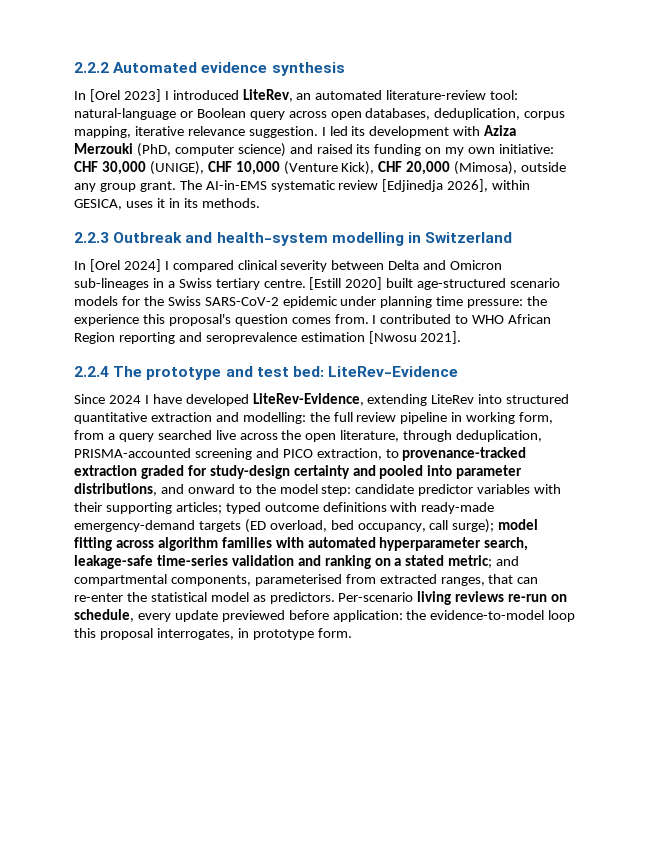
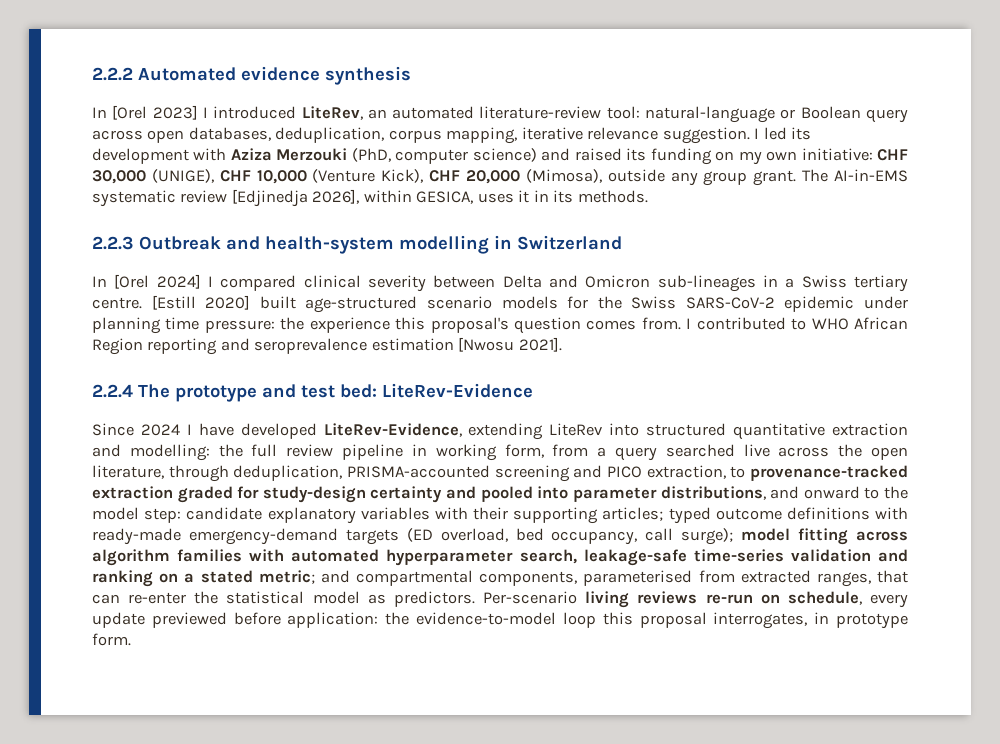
- candidate predictor variables with their supporting articles;
+ candidate explanatory variables with their supporting articles;

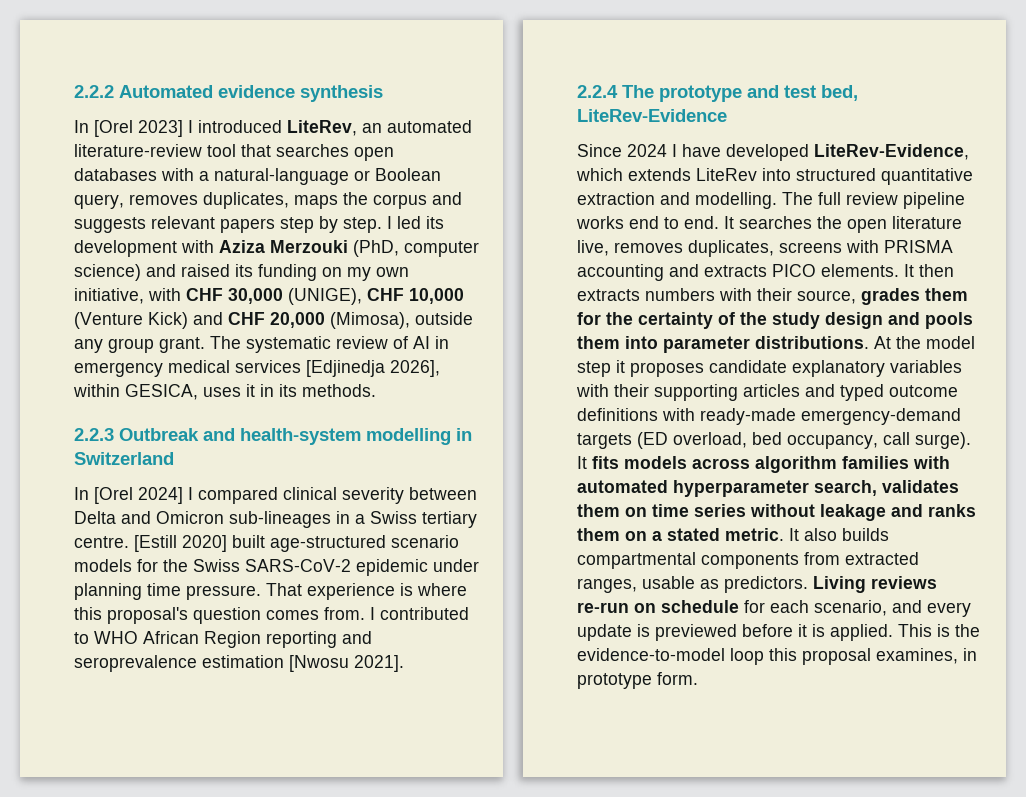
- In [Orel 2023] I introduced LiteRev, an automated literature-review tool: natural-language or Boolean query across open databases, deduplication, corpus mapping, iterative relevance suggestion.
+ In [Orel 2023] I introduced LiteRev, an automated literature-review tool that searches open databases with a natural-language or Boolean query, removes duplicates, maps the corpus and suggests relevant papers step by step.
- I led its development with Aziza Merzouki (PhD, computer science) and raised its funding on my own initiative: CHF 30,000 (UNIGE), CHF 10,000 (Venture Kick), CHF 20,000 (Mimosa), outside any group grant.
+ I led its development with Aziza Merzouki (PhD, computer science) and raised its funding on my own initiative, with CHF 30,000 (UNIGE), CHF 10,000 (Venture Kick) and CHF 20,000 (Mimosa), outside any group grant.
- The AI-in-EMS systematic review [Edjinedja 2026], within GESICA, uses it in its methods.
+ The systematic review of AI in emergency medical services [Edjinedja 2026], within GESICA, uses it in its methods.
- [Estill 2020] built age-structured scenario models for the Swiss SARS-CoV-2 epidemic under planning time pressure: the experience this proposal's question comes from.
+ [Estill 2020] built age-structured scenario models for the Swiss SARS-CoV-2 epidemic under planning time pressure. That experience is where this proposal's question comes from.
- 2.2.4 The prototype and test bed: LiteRev-Evidence
+ 2.2.4 The prototype and test bed, LiteRev-Evidence
- Since 2024 I have developed LiteRev-Evidence, extending LiteRev into structured quantitative extraction and modelling: the full review pipeline in working form, from a query searched live across the open literature, through deduplication, PRISMA-accounted screening and PICO extraction, to provenance-tracked extraction graded for study-design certainty and pooled into parameter distributions, and onward to the model step: candidate explanatory variables with their supporting articles; typed outcome definitions with ready-made emergency-demand targets (ED overload, bed occupancy, call surge); model fitting across algorithm families with automated hyperparameter search, leakage-safe time-series validation and ranking on a stated metric; and compartmental components, parameterised from extracted ranges, that can re-enter the statistical model as predictors. Per-scenario living reviews re-run on schedule, every update previewed before application: the evidence-to-model loop this proposal interrogates, in prototype form.
+ Since 2024 I have developed LiteRev-Evidence, which extends LiteRev into structured quantitative extraction and modelling. The full review pipeline works end to end. It searches the open literature live, removes duplicates, screens with PRISMA accounting and extracts PICO elements. It then extracts numbers with their source, grades them for the certainty of the study design and pools them into parameter distributions. At the model step it proposes candidate explanatory variables with their supporting articles and typed outcome definitions with ready-made emergency-demand targets (ED overload, bed occupancy, call surge). It fits models across algorithm families with automated hyperparameter search, validates them on time series without leakage and ranks them on a stated metric. It also builds compartmental components from extracted ranges, usable as predictors. Living reviews re-run on schedule for each scenario, and every update is previewed before it is applied. This is the evidence-to-model loop this proposal examines, in prototype form.

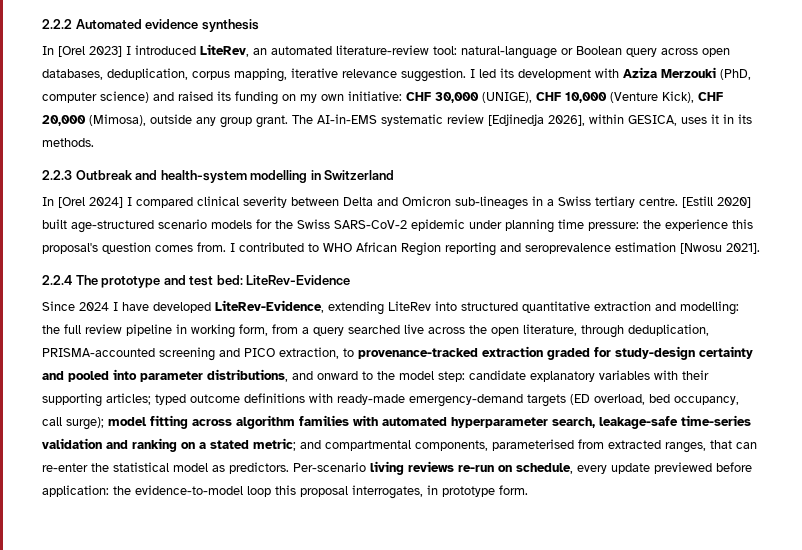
- In [Orel 2023] I introduced LiteRev, an automated literature-review tool that searches open databases with a natural-language or Boolean query, removes duplicates, maps the corpus and suggests relevant papers step by step.
+ In [Orel 2023] I introduced LiteRev, an automated literature-review tool: natural-language or Boolean query across open databases, deduplication, corpus mapping, iterative relevance suggestion.
- I led its development with Aziza Merzouki (PhD, computer science) and raised its funding on my own initiative, with CHF 30,000 (UNIGE), CHF 10,000 (Venture Kick) and CHF 20,000 (Mimosa), outside any group grant.
+ I led its development with Aziza Merzouki (PhD, computer science) and raised its funding on my own initiative: CHF 30,000 (UNIGE), CHF 10,000 (Venture Kick), CHF 20,000 (Mimosa), outside any group grant.
- The systematic review of AI in emergency medical services [Edjinedja 2026], within GESICA, uses it in its methods.
+ The AI-in-EMS systematic review [Edjinedja 2026], within GESICA, uses it in its methods.
- [Estill 2020] built age-structured scenario models for the Swiss SARS-CoV-2 epidemic under planning time pressure. That experience is where this proposal's question comes from.
+ [Estill 2020] built age-structured scenario models for the Swiss SARS-CoV-2 epidemic under planning time pressure: the experience this proposal's question comes from.
- 2.2.4 The prototype and test bed, LiteRev-Evidence
+ 2.2.4 The prototype and test bed: LiteRev-Evidence
- Since 2024 I have developed LiteRev-Evidence, which extends LiteRev into structured quantitative extraction and modelling. The full review pipeline works end to end. It searches the open literature live, removes duplicates, screens with PRISMA accounting and extracts PICO elements. It then extracts numbers with their source, grades them for the certainty of the study design and pools them into parameter distributions. At the model step it proposes candidate explanatory variables with their supporting articles and typed outcome definitions with ready-made emergency-demand targets (ED overload, bed occupancy, call surge). It fits models across algorithm families with automated hyperparameter search, validates them on time series without leakage and ranks them on a stated metric. It also builds compartmental components from extracted ranges, usable as predictors. Living reviews re-run on schedule for each scenario, and every update is previewed before it is applied. This is the evidence-to-model loop this proposal examines, in prototype form.
+ Since 2024 I have developed LiteRev-Evidence, extending LiteRev into structured quantitative extraction and modelling: the full review pipeline in working form, from a query searched live across the open literature, through deduplication, PRISMA-accounted screening and PICO extraction, to provenance-tracked extraction graded for study-design certainty and pooled into parameter distributions, and onward to the model step: candidate explanatory variables with their supporting articles; typed outcome definitions with ready-made emergency-demand targets (ED overload, bed occupancy, call surge); model fitting across algorithm families with automated hyperparameter search, leakage-safe time-series validation and ranking on a stated metric; and compartmental components, parameterised from extracted ranges, that can re-enter the statistical model as predictors. Per-scenario living reviews re-run on schedule, every update previewed before application: the evidence-to-model loop this proposal interrogates, in prototype form.

